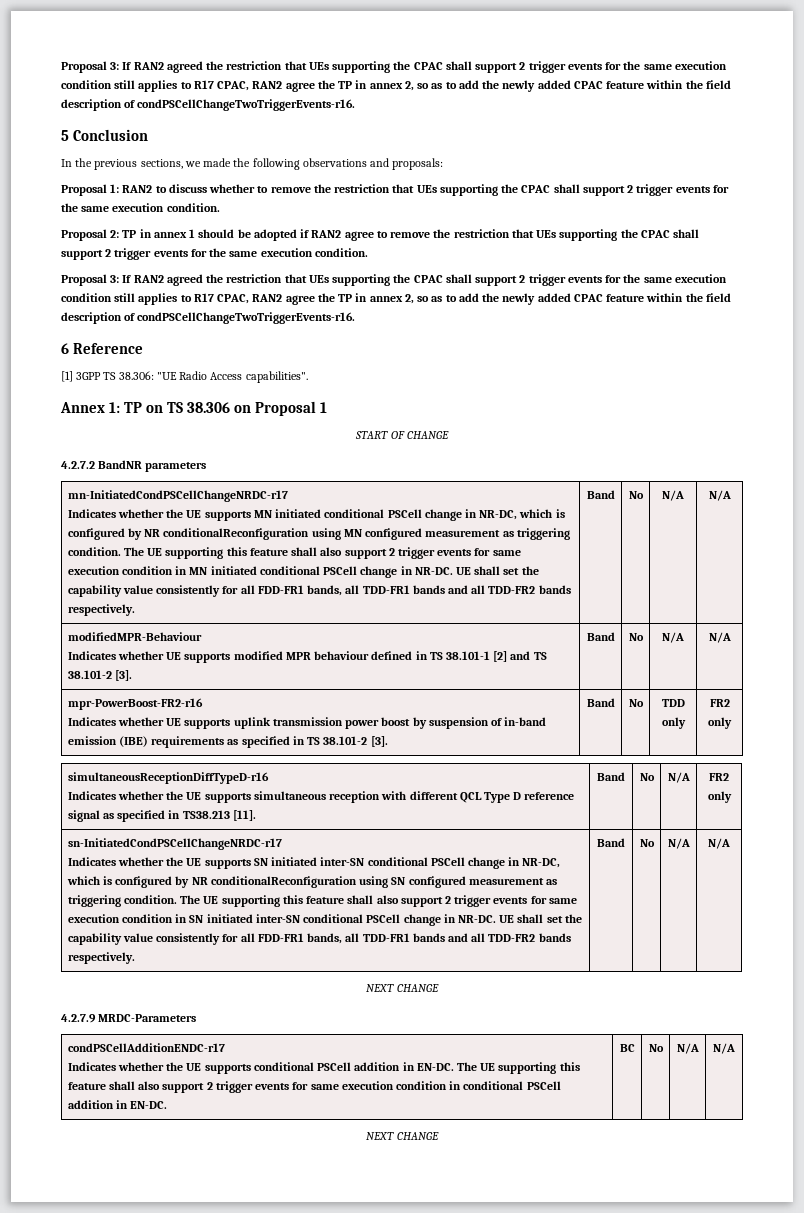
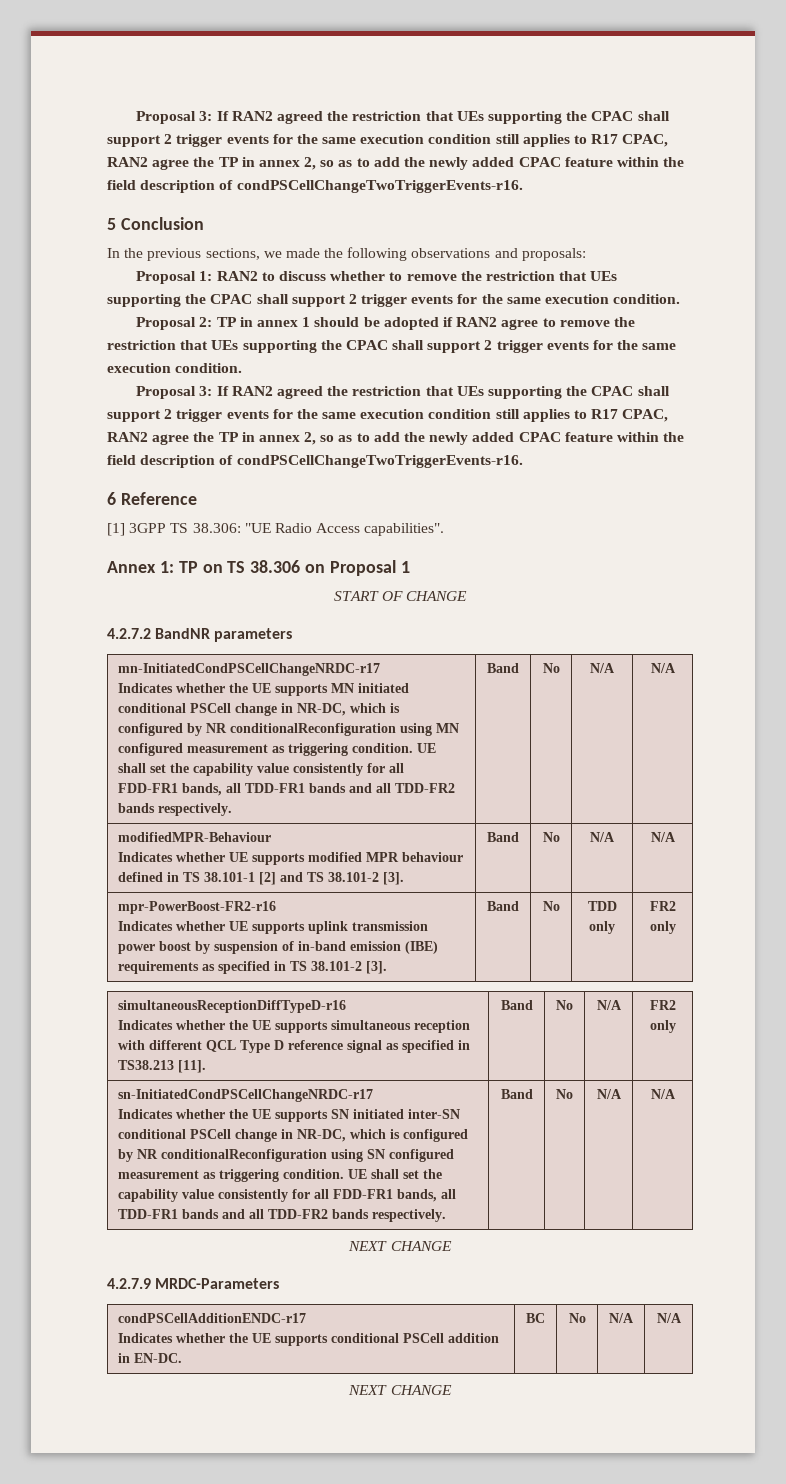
- The UE supporting this feature shall also support 2 trigger events for same execution condition in MN initiated conditional PSCell change in NR-DC.
- The UE supporting this feature shall also support 2 trigger events for same execution condition in SN initiated inter-SN conditional PSCell change in NR-DC.
  condPSCellAdditionENDC-r17
- Indicates whether the UE supports conditional PSCell addition in EN-DC. The UE supporting this feature shall also support 2 trigger events for same execution condition in conditional PSCell addition in EN-DC. | BC | No | N/A | N/A
+ Indicates whether the UE supports conditional PSCell addition in EN-DC. | BC | No | N/A | N/A

